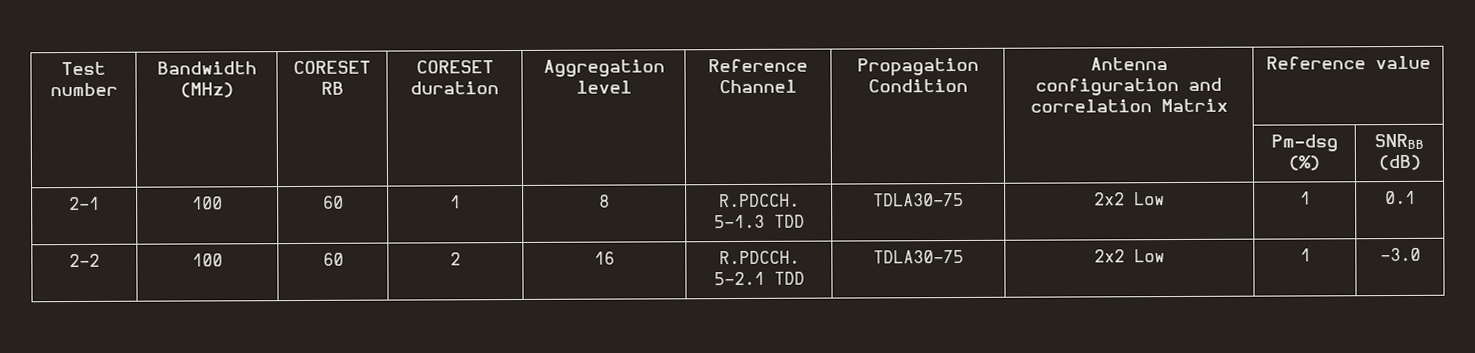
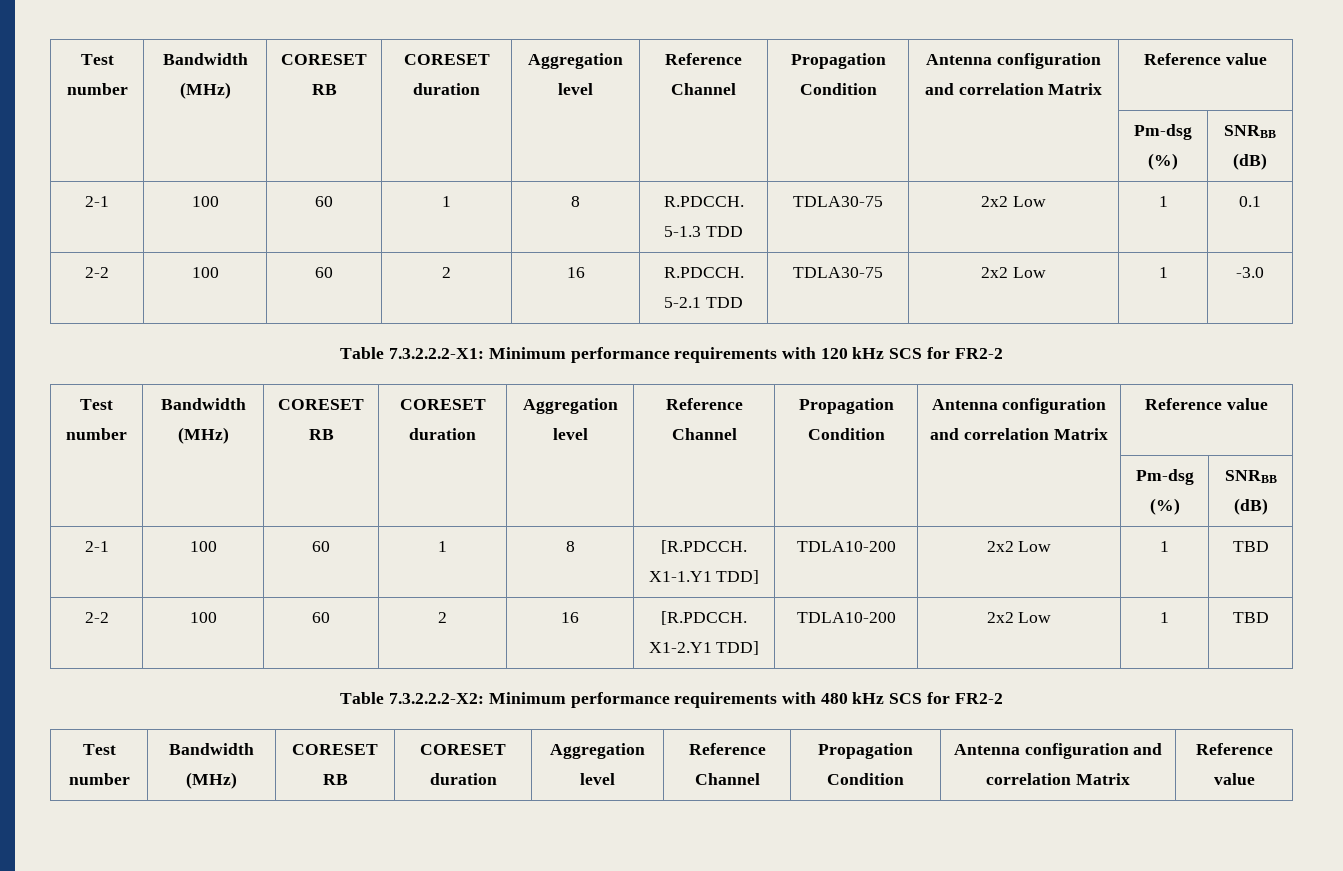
+ Table 7.3.2.2.2-X1: Minimum performance requirements with 120 kHz SCS for FR2-2
+ Test number | Bandwidth (MHz) | CORESET RB | CORESET duration | Aggregation level | Reference Channel | Propagation Condition | Antenna configuration and correlation Matrix | Reference value
+ | | | | | | | | Pm-dsg (%) | SNRBB (dB)
+ 2-1 | 100 | 60 | 1 | 8 | [R.PDCCH. X1-1.Y1 TDD] | TDLA10-200 | 2x2 Low | 1 | TBD
+ 2-2 | 100 | 60 | 2 | 16 | [R.PDCCH. X1-2.Y1 TDD] | TDLA10-200 | 2x2 Low | 1 | TBD
+ Table 7.3.2.2.2-X2: Minimum performance requirements with 480 kHz SCS for FR2-2
+ Test number | Bandwidth (MHz) | CORESET RB | CORESET duration | Aggregation level | Reference Channel | Propagation Condition | Antenna configuration and correlation Matrix | Reference value

